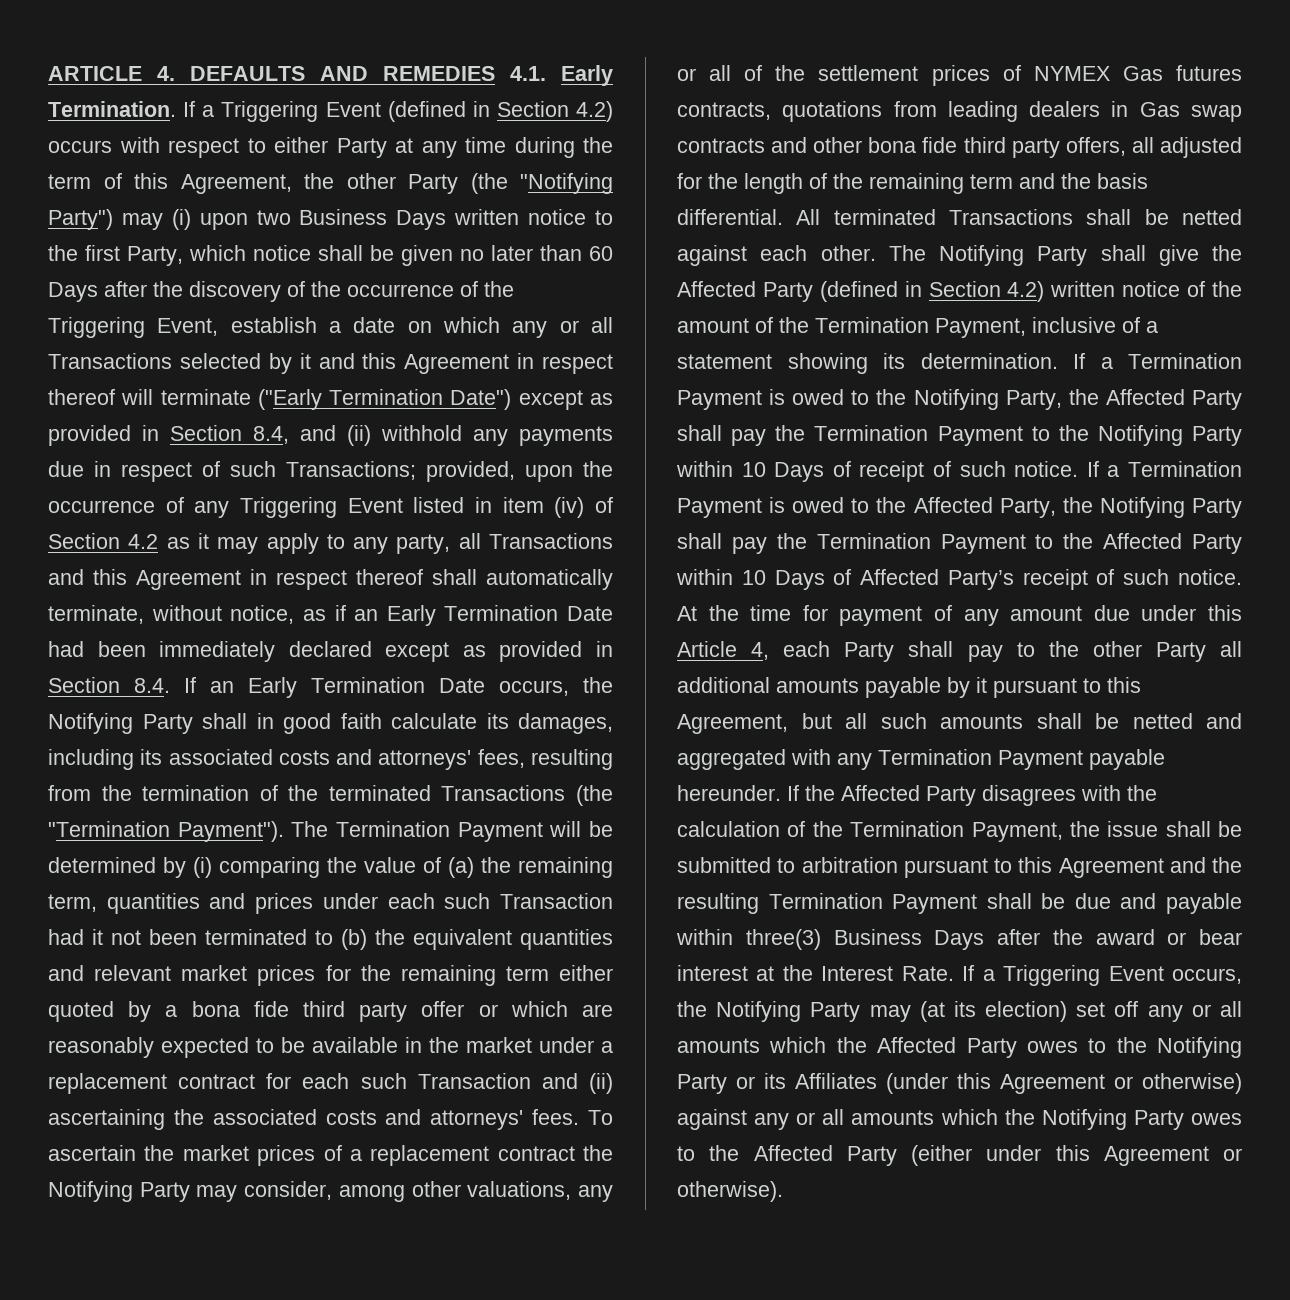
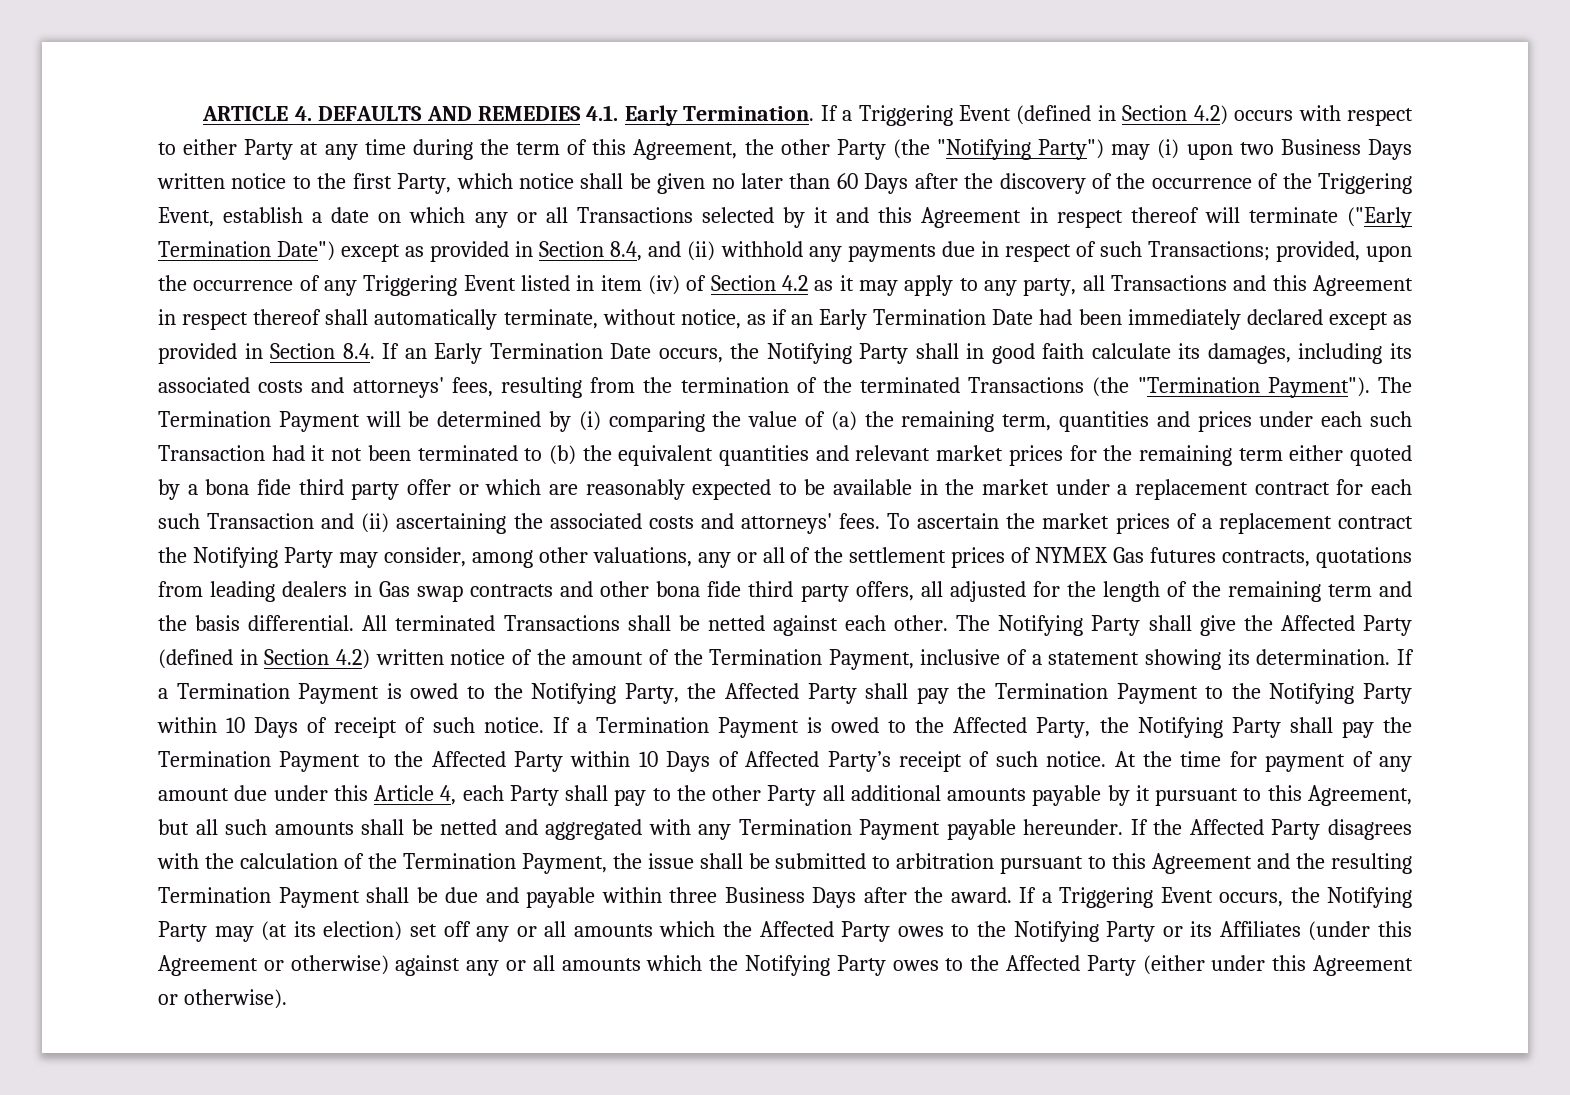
- If the Affected Party disagrees with the calculation of the Termination Payment, the issue shall be submitted to arbitration pursuant to this Agreement and the resulting Termination Payment shall be due and payable within three(3) Business Days after the award or bear interest at the Interest Rate.
+ If the Affected Party disagrees with the calculation of the Termination Payment, the issue shall be submitted to arbitration pursuant to this Agreement and the resulting Termination Payment shall be due and payable within three Business Days after the award.

